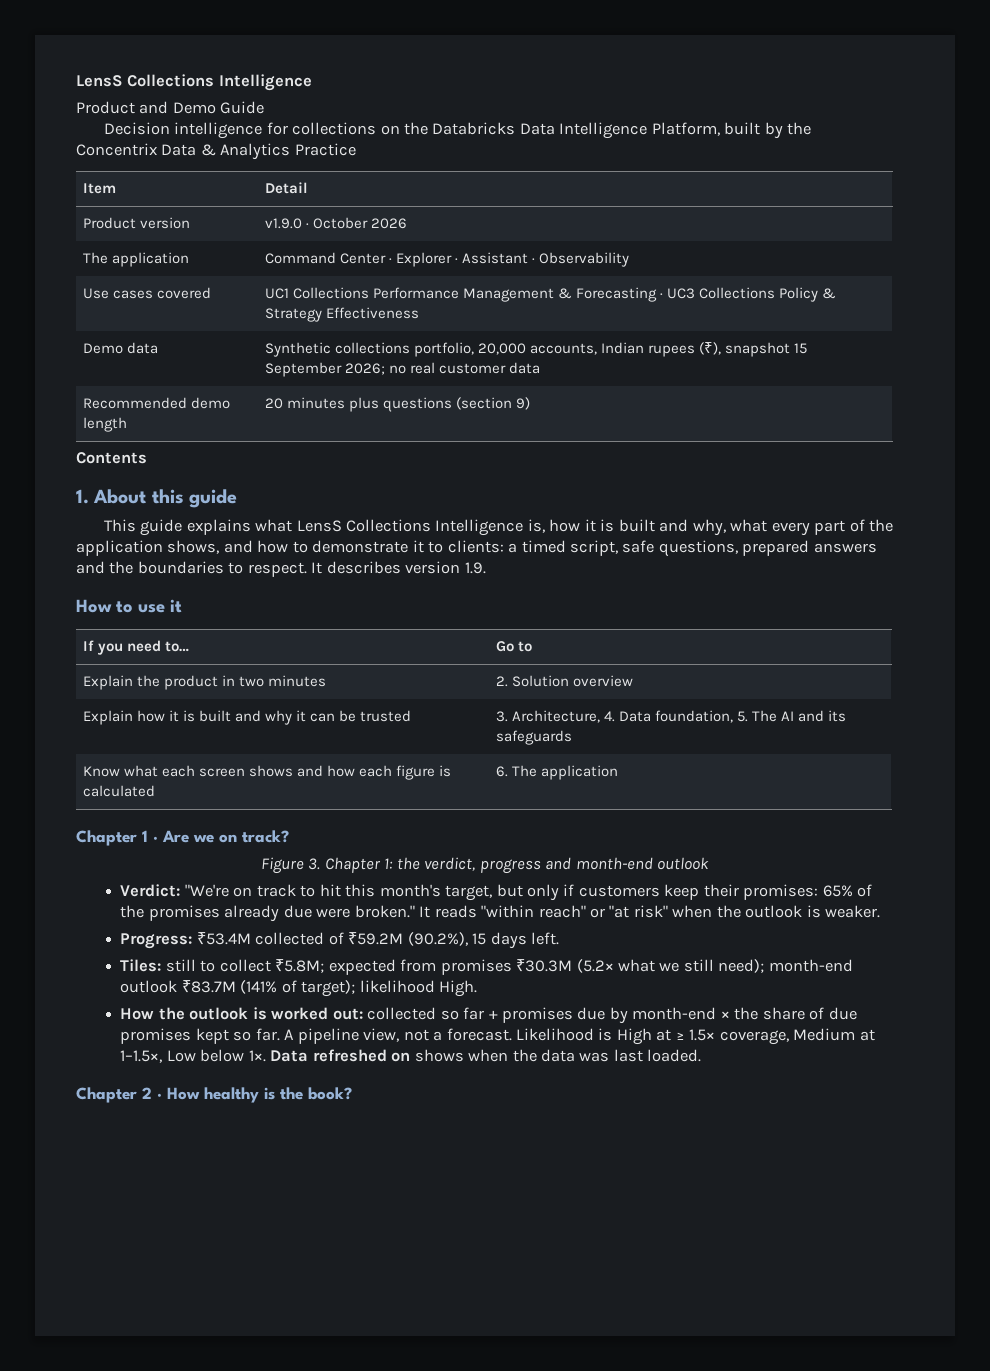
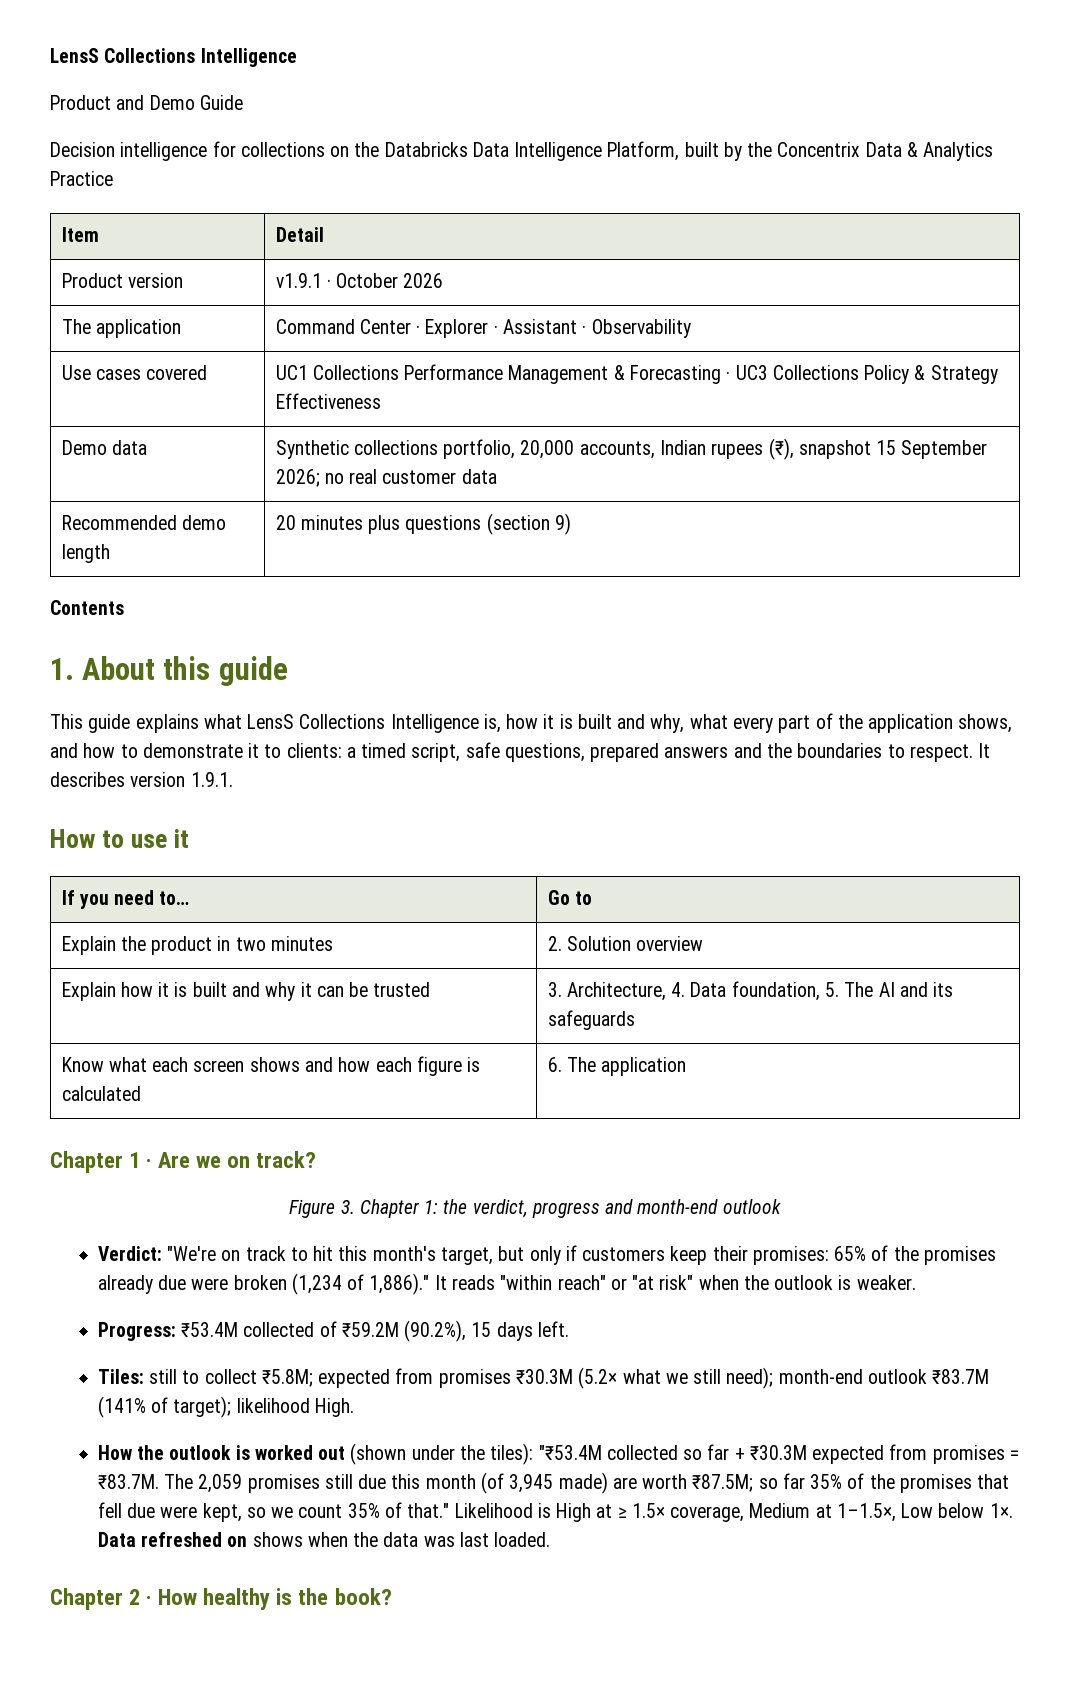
- Product version | v1.9.0 · October 2026
+ Product version | v1.9.1 · October 2026
- It describes version 1.9.
+ It describes version 1.9.1.
- Verdict: "We're on track to hit this month's target, but only if customers keep their promises: 65% of the promises already due were broken."
+ Verdict: "We're on track to hit this month's target, but only if customers keep their promises: 65% of the promises already due were broken (1,234 of 1,886)."
- How the outlook is worked out: collected so far + promises due by month-end × the share of due promises kept so far. A pipeline view, not a forecast.
+ How the outlook is worked out (shown under the tiles): "₹53.4M collected so far + ₹30.3M expected from promises = ₹83.7M. The 2,059 promises still due this month (of 3,945 made) are worth ₹87.5M; so far 35% of the promises that fell due were kept, so we count 35% of that."

